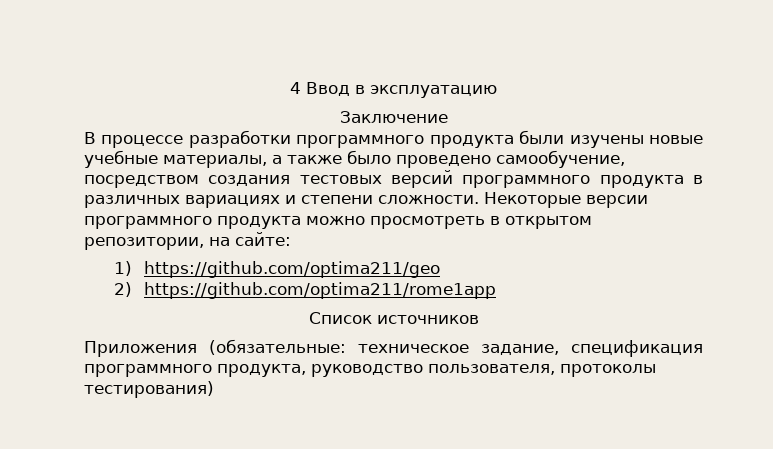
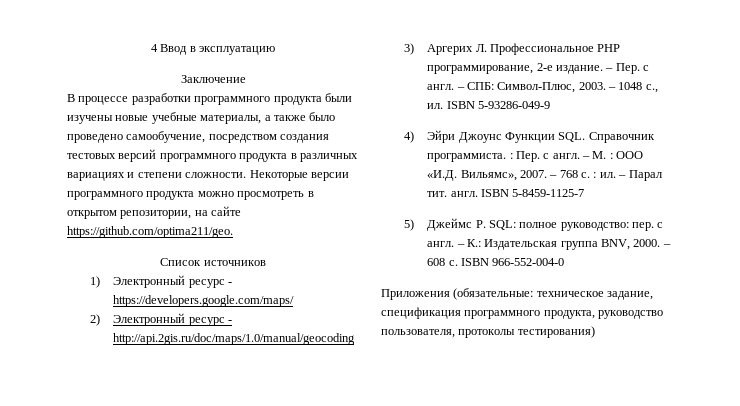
- Некоторые версии программного продукта можно просмотреть в открытом репозитории, на сайте:
- 1) https://github.com/optima211/geo
- 2) https://github.com/optima211/rome1app
+ Некоторые версии программного продукта можно просмотреть в открытом репозитории, на сайте https://github.com/optima211/geo.
  Список источников
+ 1) Электронный ресурс - https://developers.google.com/maps/
+ 2) Электронный ресурс - http://api.2gis.ru/doc/maps/1.0/manual/geocoding
+ 3) Аргерих Л. Профессиональное PHP программирование, 2-е издание. – Пер. с англ. – СПБ: Символ-Плюс, 2003. – 1048 с., ил. ISBN 5-93286-049-9
+ 4) Эйри Джоунс Функции SQL. Справочник программиста. : Пер. с англ. – М. : ООО «И.Д. Вильямс», 2007. – 768 с. : ил. – Парал тит. англ. ISBN 5-8459-1125-7
+ 5) Джеймс Р. SQL: полное руководство: пер. с англ. – К.: Издательская группа BNV, 2000. – 608 с. ISBN 966-552-004-0

